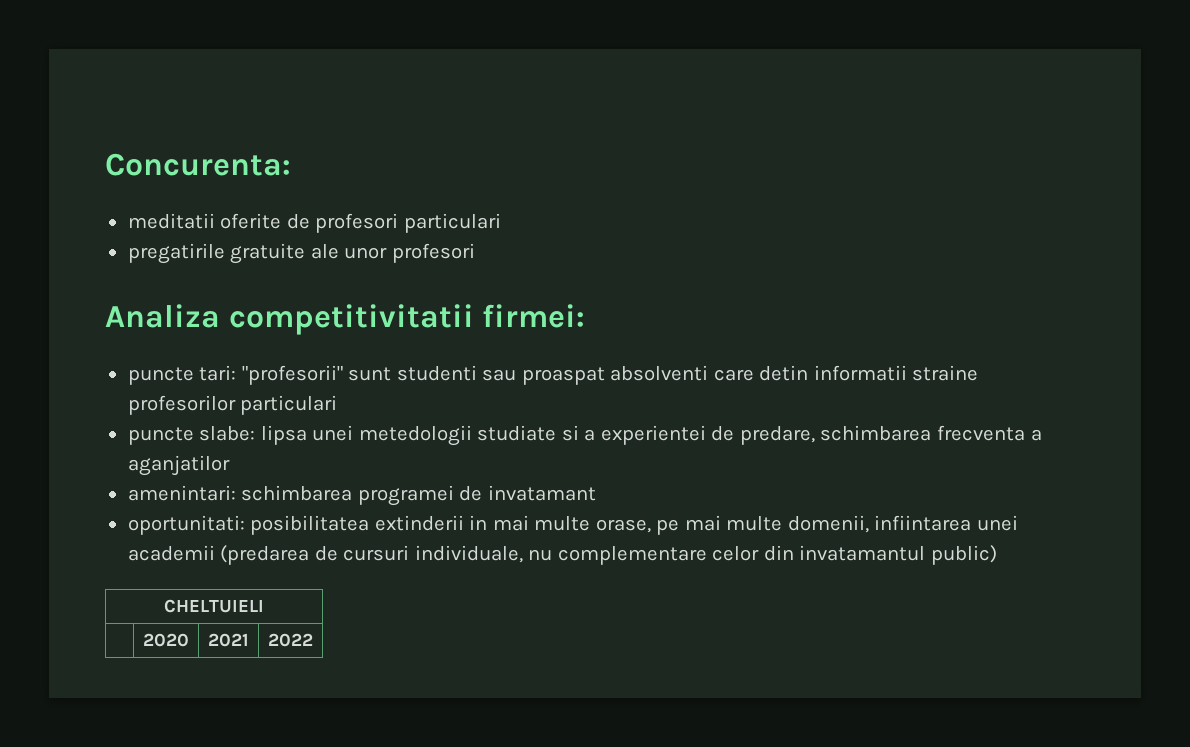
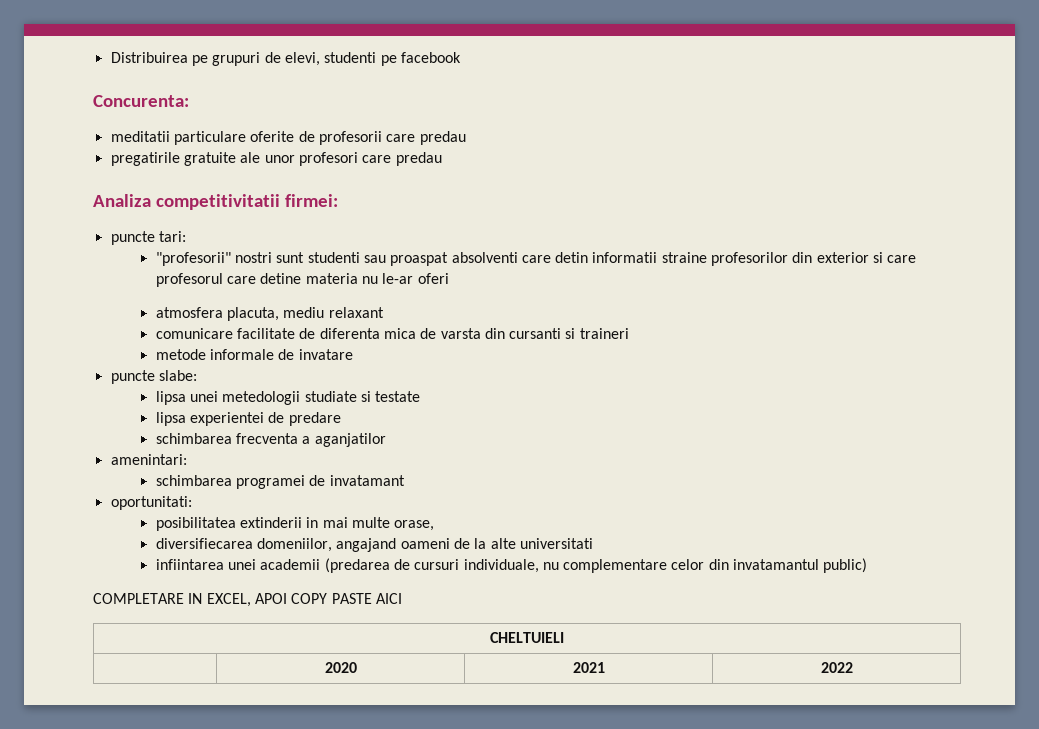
+ Distribuirea pe grupuri de elevi, studenti pe facebook
- meditatii oferite de profesori particulari
+ meditatii particulare oferite de profesorii care predau
- pregatirile gratuite ale unor profesori
+ pregatirile gratuite ale unor profesori care predau
- puncte tari: "profesorii" sunt studenti sau proaspat absolventi care detin informatii straine profesorilor particulari
+ puncte tari:
+ "profesorii" nostri sunt studenti sau proaspat absolventi care detin informatii straine profesorilor din exterior si care profesorul care detine materia nu le-ar oferi
+ atmosfera placuta, mediu relaxant
+ comunicare facilitate de diferenta mica de varsta din cursanti si traineri
+ metode informale de invatare
- puncte slabe: lipsa unei metedologii studiate si a experientei de predare, schimbarea frecventa a aganjatilor
+ puncte slabe:
+ lipsa unei metedologii studiate si testate
+ lipsa experientei de predare
+ schimbarea frecventa a aganjatilor
- amenintari: schimbarea programei de invatamant
+ amenintari:
+ schimbarea programei de invatamant
- oportunitati: posibilitatea extinderii in mai multe orase, pe mai multe domenii, infiintarea unei academii (predarea de cursuri individuale, nu complementare celor din invatamantul public)
+ oportunitati:
+ posibilitatea extinderii in mai multe orase,
+ diversifiecarea domeniilor, angajand oameni de la alte universitati
+ infiintarea unei academii (predarea de cursuri individuale, nu complementare celor din invatamantul public)
+ COMPLETARE IN EXCEL, APOI COPY PASTE AICI

